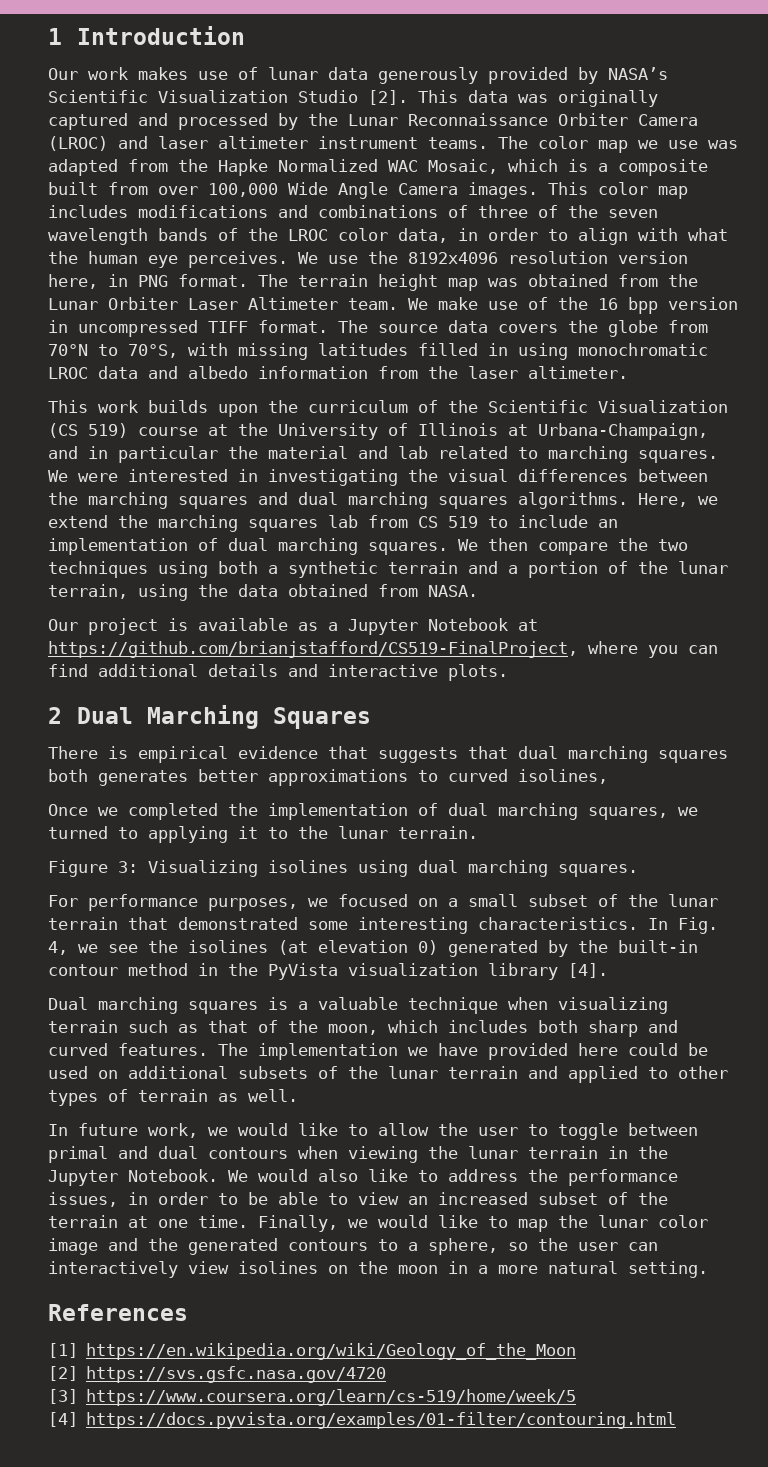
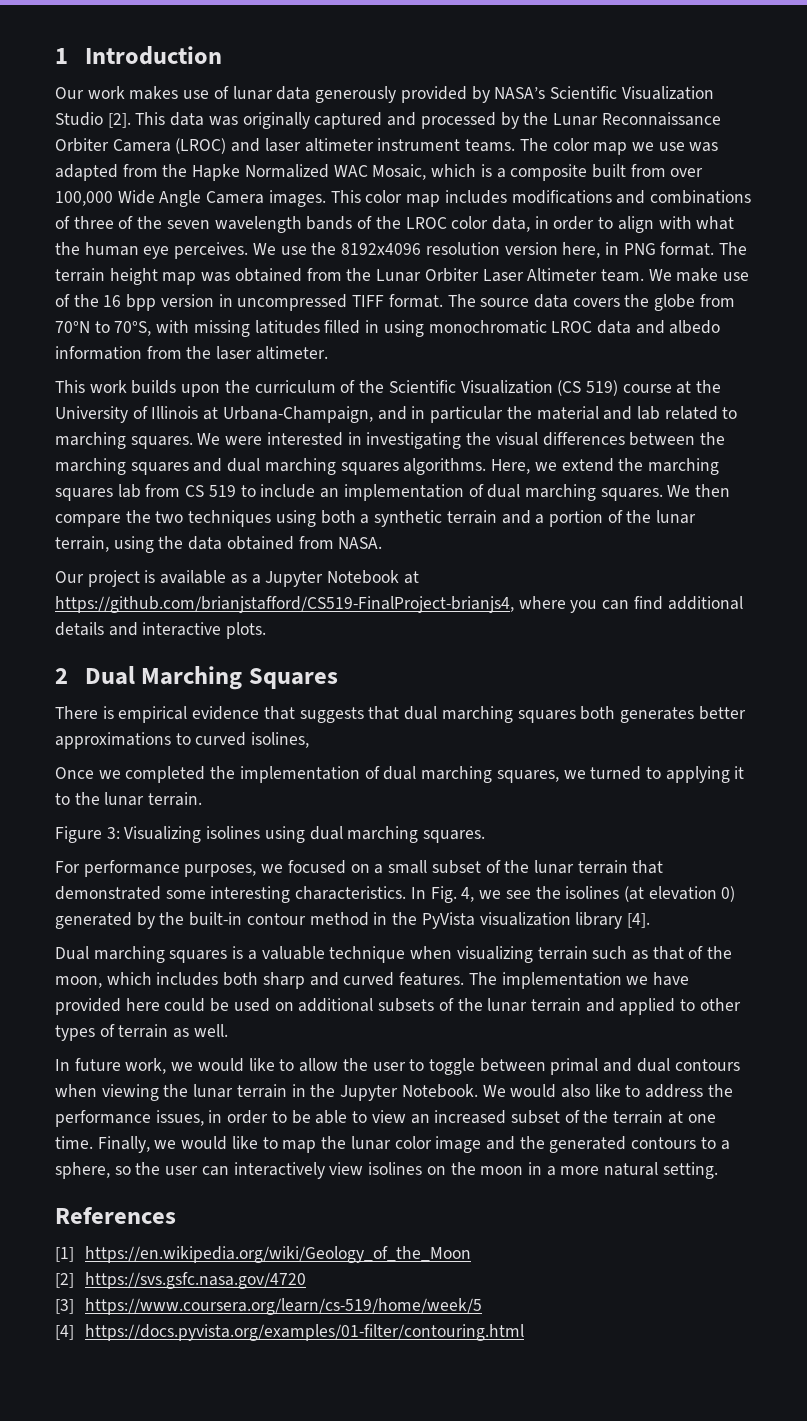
- Our project is available as a Jupyter Notebook at https://github.com/brianjstafford/CS519-FinalProject, where you can find additional details and interactive plots.
+ Our project is available as a Jupyter Notebook at https://github.com/brianjstafford/CS519-FinalProject-brianjs4, where you can find additional details and interactive plots.

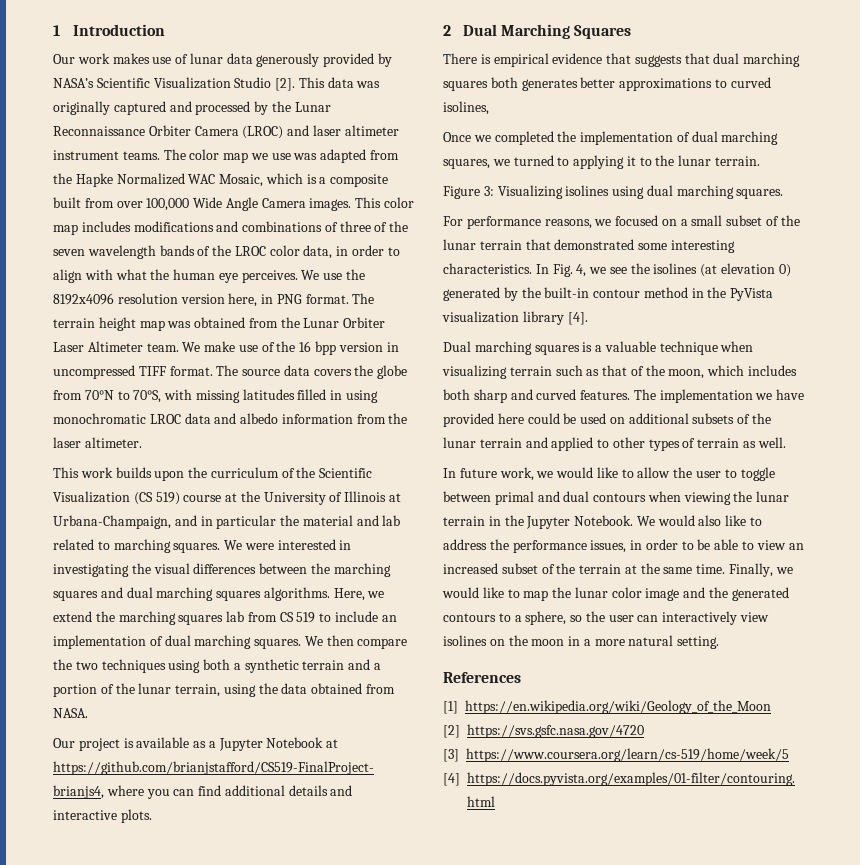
- For performance purposes, we focused on a small subset of the lunar terrain that demonstrated some interesting characteristics.
+ For performance reasons, we focused on a small subset of the lunar terrain that demonstrated some interesting characteristics.
- We would also like to address the performance issues, in order to be able to view an increased subset of the terrain at one time.
+ We would also like to address the performance issues, in order to be able to view an increased subset of the terrain at the same time.

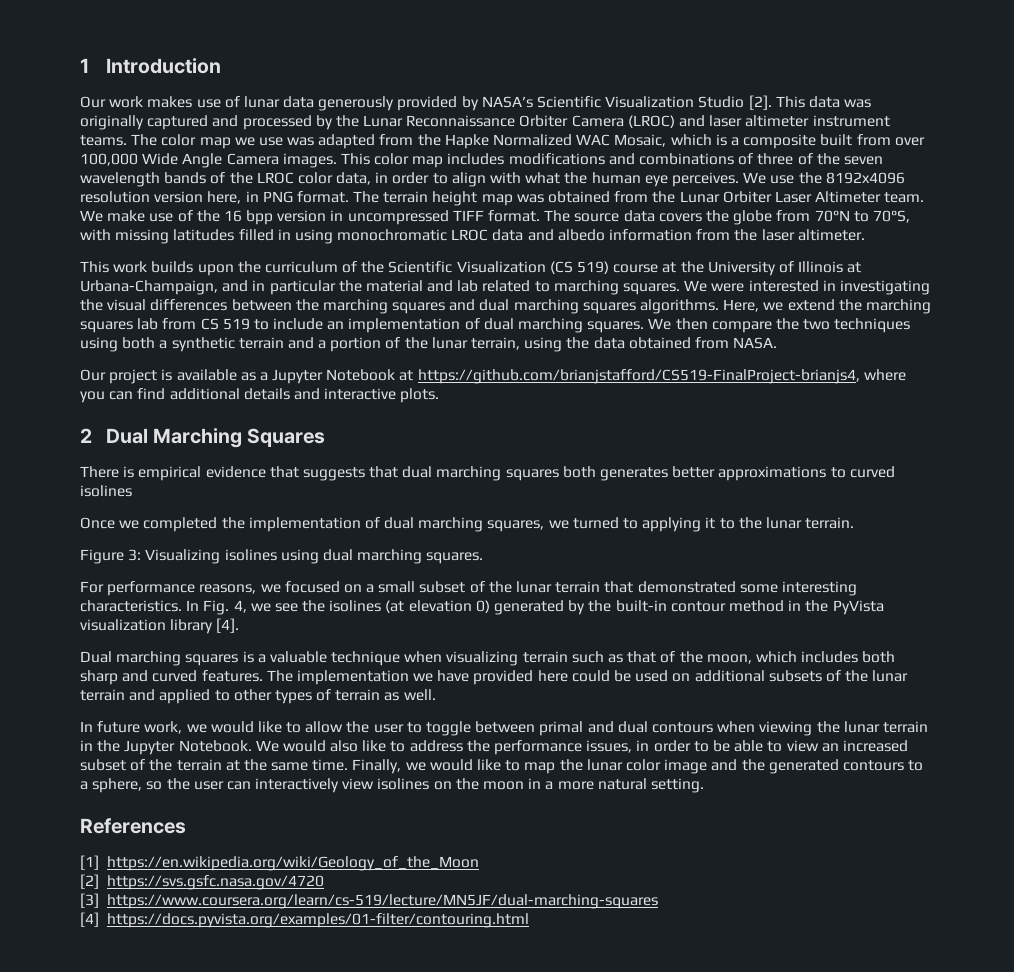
- There is empirical evidence that suggests that dual marching squares both generates better approximations to curved isolines,
+ There is empirical evidence that suggests that dual marching squares both generates better approximations to curved isolines
- [3] https://www.coursera.org/learn/cs-519/home/week/5
+ [3] https://www.coursera.org/learn/cs-519/lecture/MN5JF/dual-marching-squares

